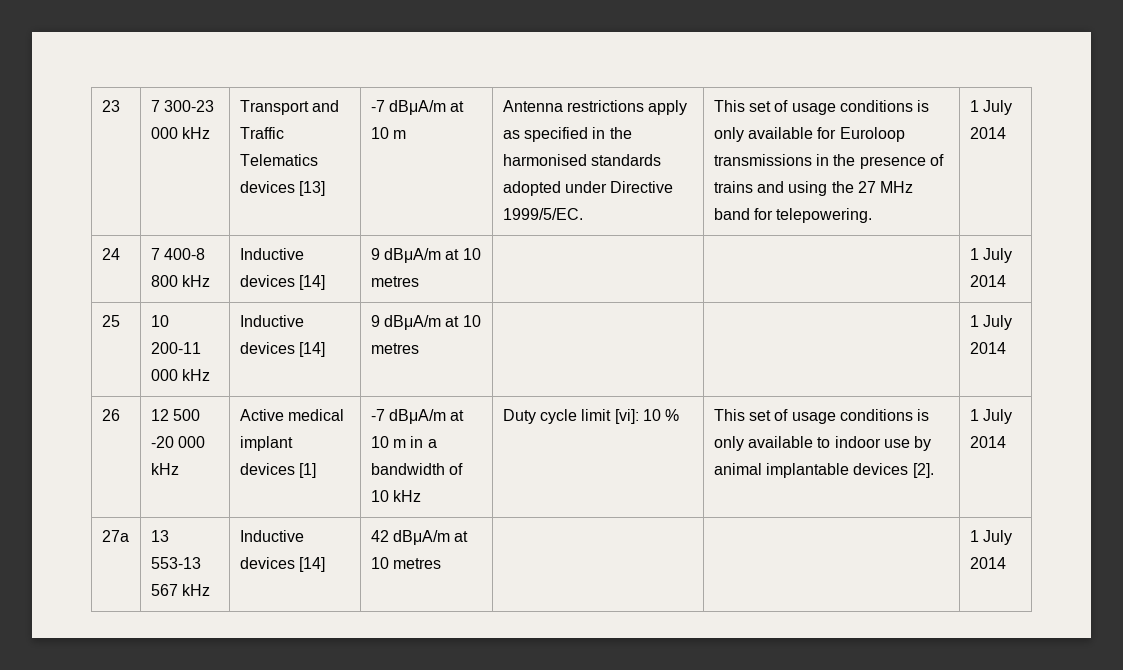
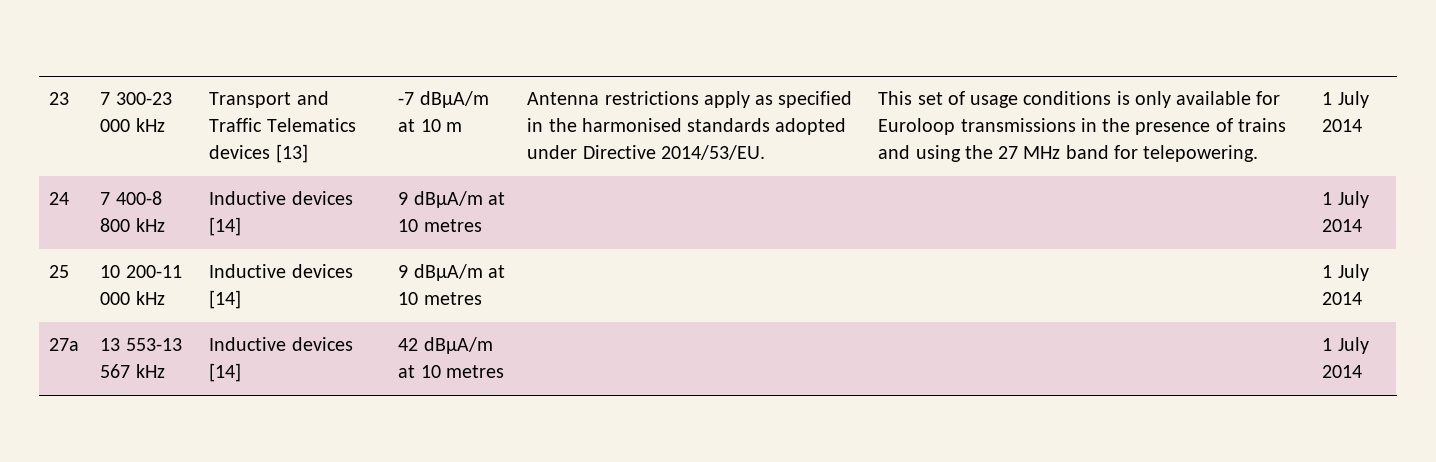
- Antenna restrictions apply as specified in the harmonised standards adopted under Directive 1999/5/EC.
+ Antenna restrictions apply as specified in the harmonised standards adopted under Directive 2014/53/EU.
- 26 | 12 500 -20 000 kHz | Active medical implant devices [1] | -7 dBμA/m at 10 m in a bandwidth of 10 kHz | Duty cycle limit [vi]: 10 % | This set of usage conditions is only available to indoor use by animal implantable devices [2]. | 1 July 2014

